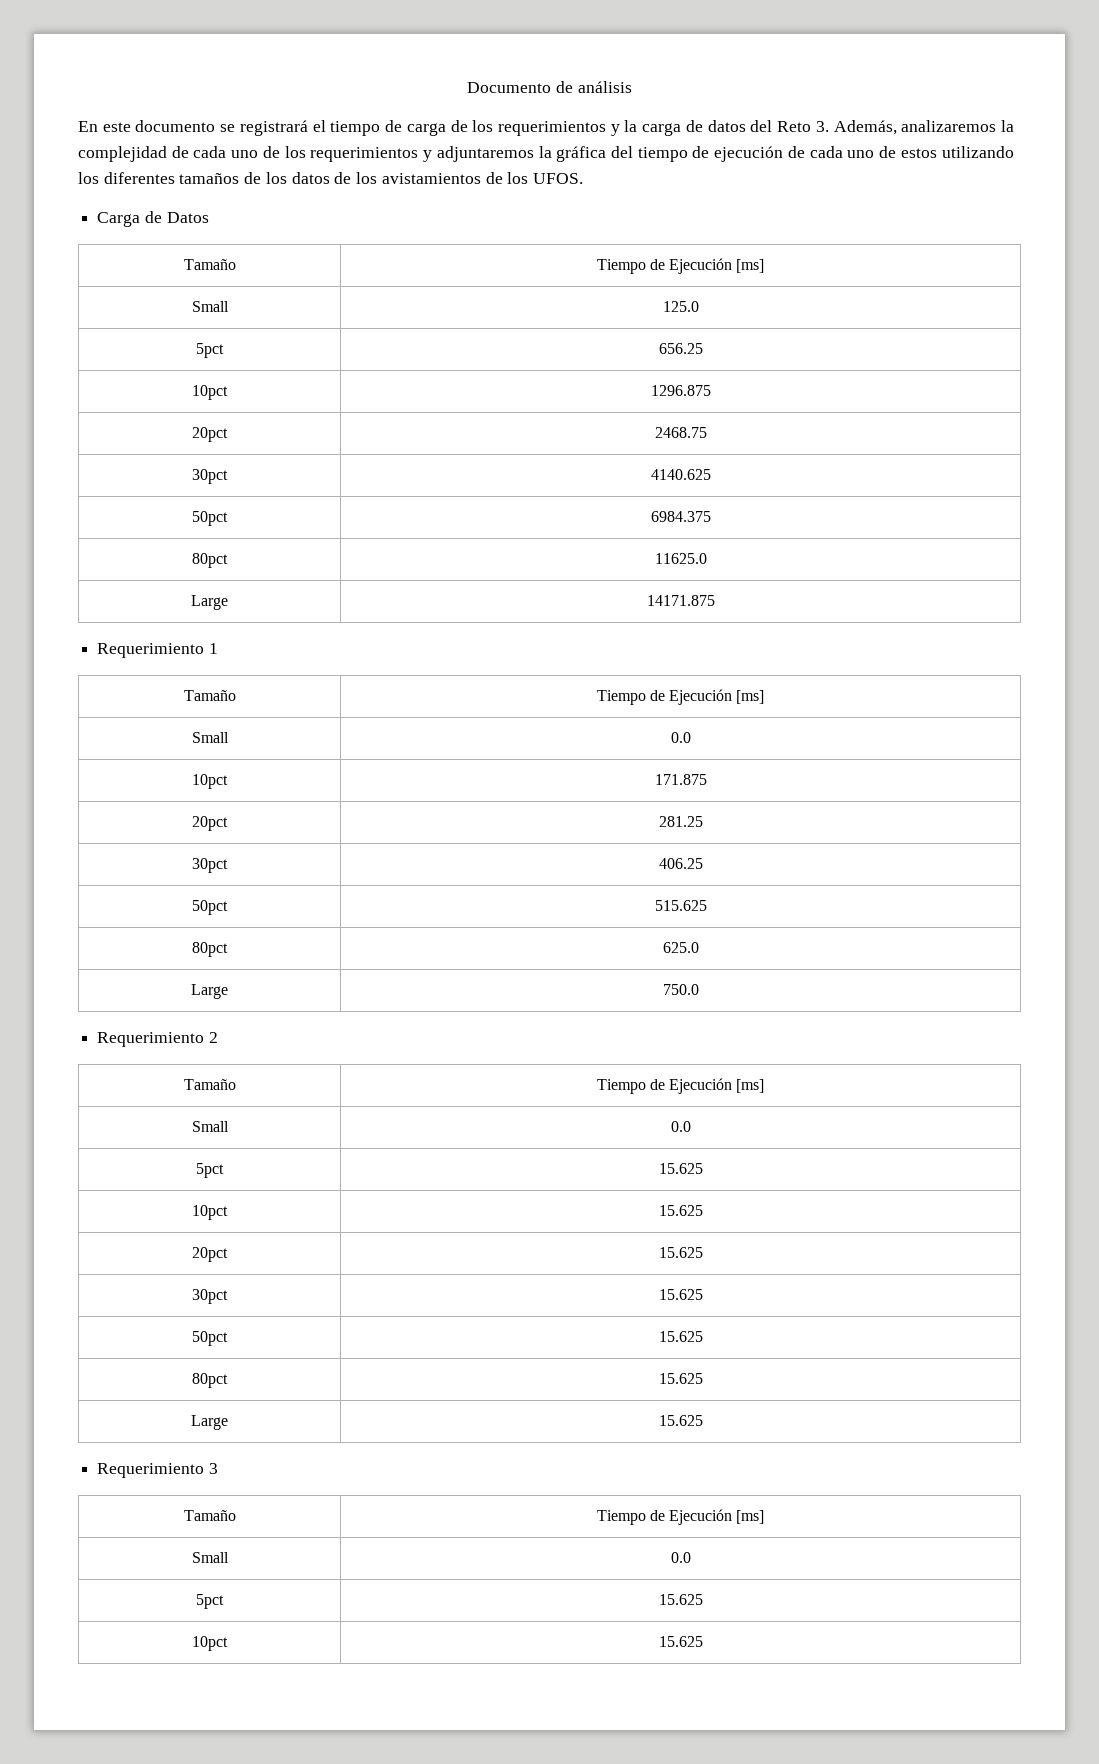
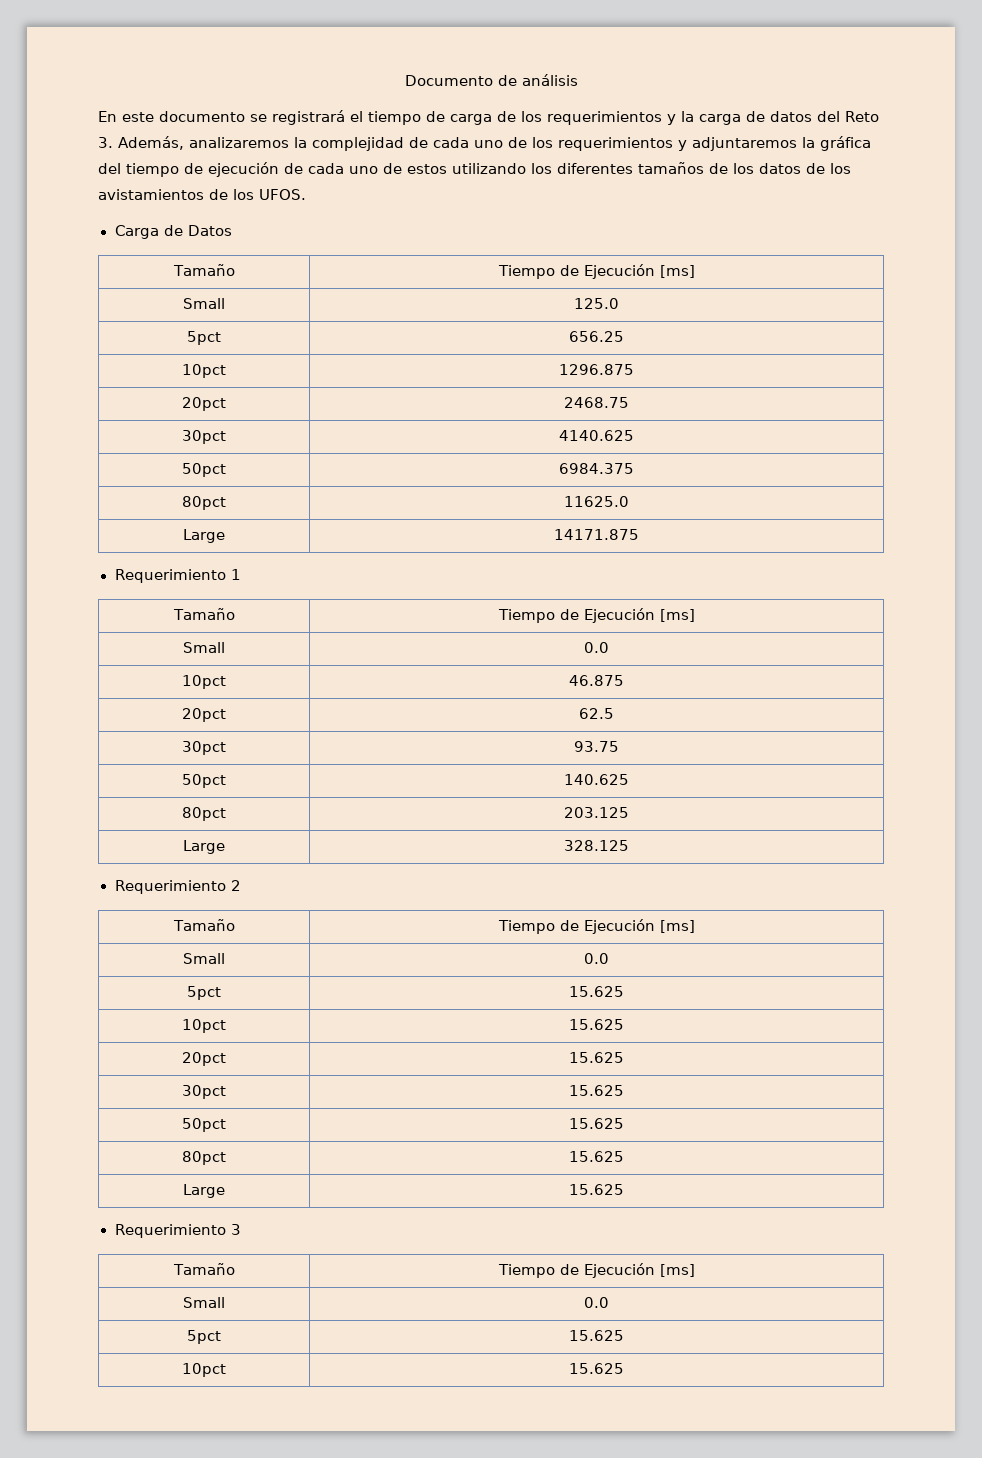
- 10pct | 171.875
- 20pct | 281.25
- 30pct | 406.25
- 50pct | 515.625
- 80pct | 625.0
- Large | 750.0
+ 10pct | 46.875
+ 20pct | 62.5
+ 30pct | 93.75
+ 50pct | 140.625
+ 80pct | 203.125
+ Large | 328.125

